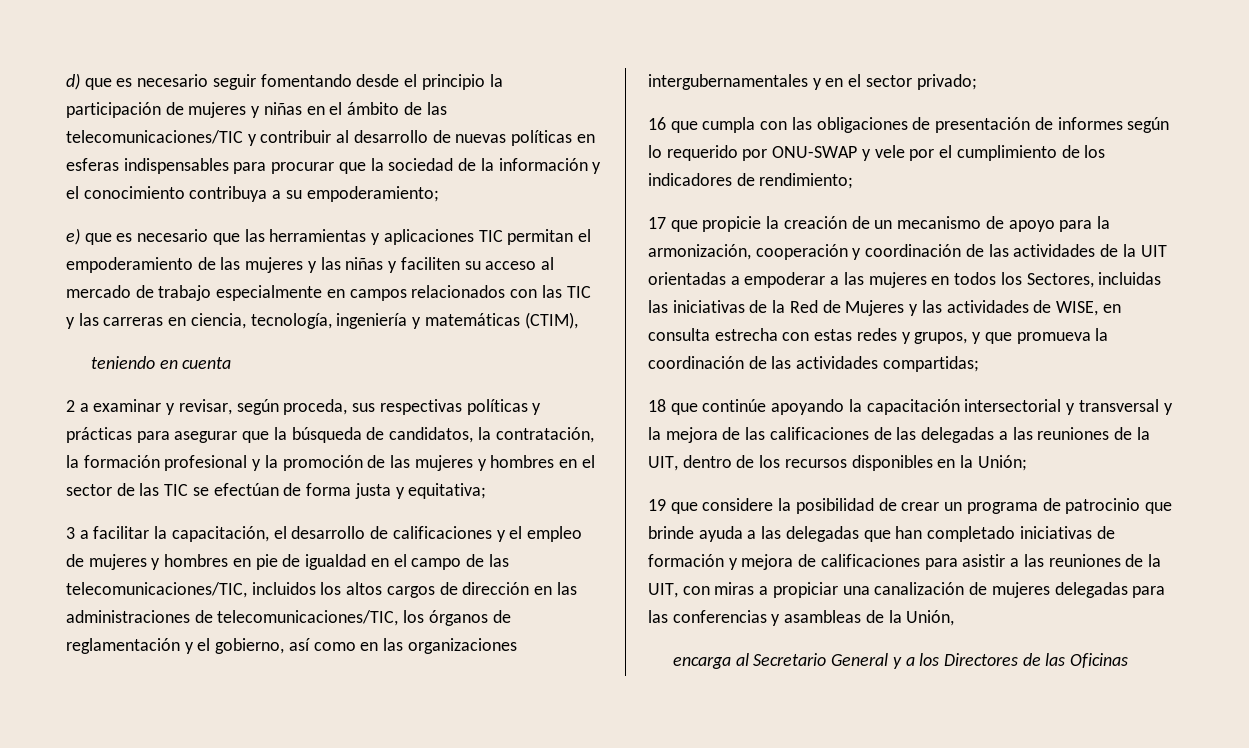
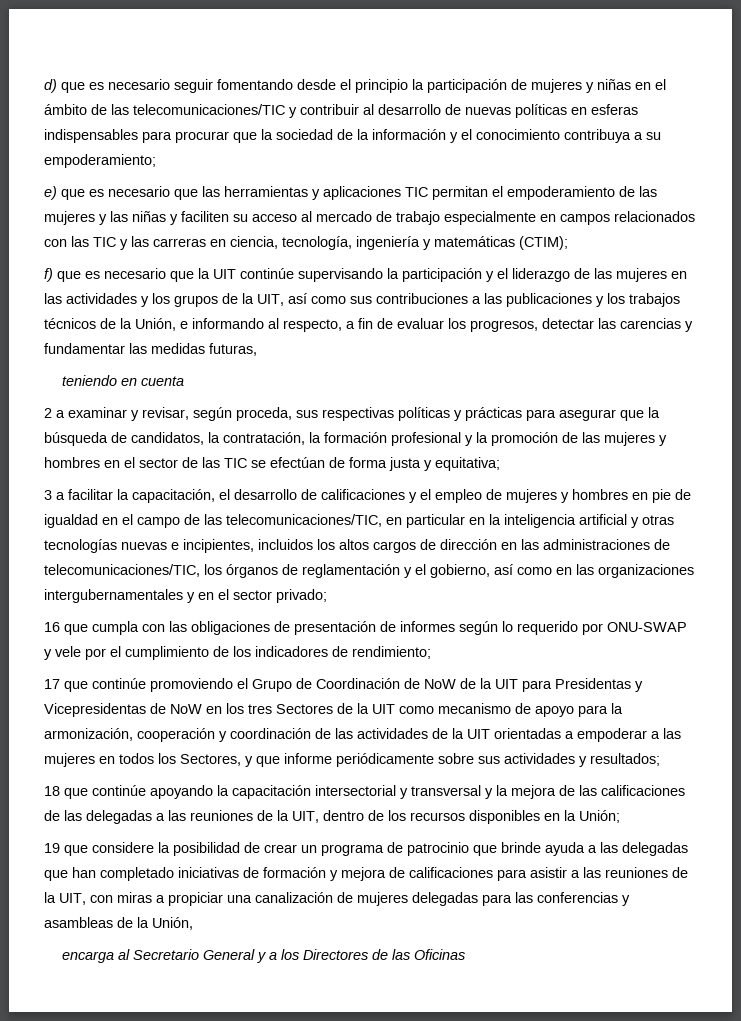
- e) que es necesario que las herramientas y aplicaciones TIC permitan el empoderamiento de las mujeres y las niñas y faciliten su acceso al mercado de trabajo especialmente en campos relacionados con las TIC y las carreras en ciencia, tecnología, ingeniería y matemáticas (CTIM),
+ e) que es necesario que las herramientas y aplicaciones TIC permitan el empoderamiento de las mujeres y las niñas y faciliten su acceso al mercado de trabajo especialmente en campos relacionados con las TIC y las carreras en ciencia, tecnología, ingeniería y matemáticas (CTIM);
+ f) que es necesario que la UIT continúe supervisando la participación y el liderazgo de las mujeres en las actividades y los grupos de la UIT, así como sus contribuciones a las publicaciones y los trabajos técnicos de la Unión, e informando al respecto, a fin de evaluar los progresos, detectar las carencias y fundamentar las medidas futuras,
- 3 a facilitar la capacitación, el desarrollo de calificaciones y el empleo de mujeres y hombres en pie de igualdad en el campo de las telecomunicaciones/TIC, incluidos los altos cargos de dirección en las administraciones de telecomunicaciones/TIC, los órganos de reglamentación y el gobierno, así como en las organizaciones intergubernamentales y en el sector privado;
+ 3 a facilitar la capacitación, el desarrollo de calificaciones y el empleo de mujeres y hombres en pie de igualdad en el campo de las telecomunicaciones/TIC, en particular en la inteligencia artificial y otras tecnologías nuevas e incipientes, incluidos los altos cargos de dirección en las administraciones de telecomunicaciones/TIC, los órganos de reglamentación y el gobierno, así como en las organizaciones intergubernamentales y en el sector privado;
- 17 que propicie la creación de un mecanismo de apoyo para la armonización, cooperación y coordinación de las actividades de la UIT orientadas a empoderar a las mujeres en todos los Sectores, incluidas las iniciativas de la Red de Mujeres y las actividades de WISE, en consulta estrecha con estas redes y grupos, y que promueva la coordinación de las actividades compartidas;
+ 17 que continúe promoviendo el Grupo de Coordinación de NoW de la UIT para Presidentas y Vicepresidentas de NoW en los tres Sectores de la UIT como mecanismo de apoyo para la armonización, cooperación y coordinación de las actividades de la UIT orientadas a empoderar a las mujeres en todos los Sectores, y que informe periódicamente sobre sus actividades y resultados;

